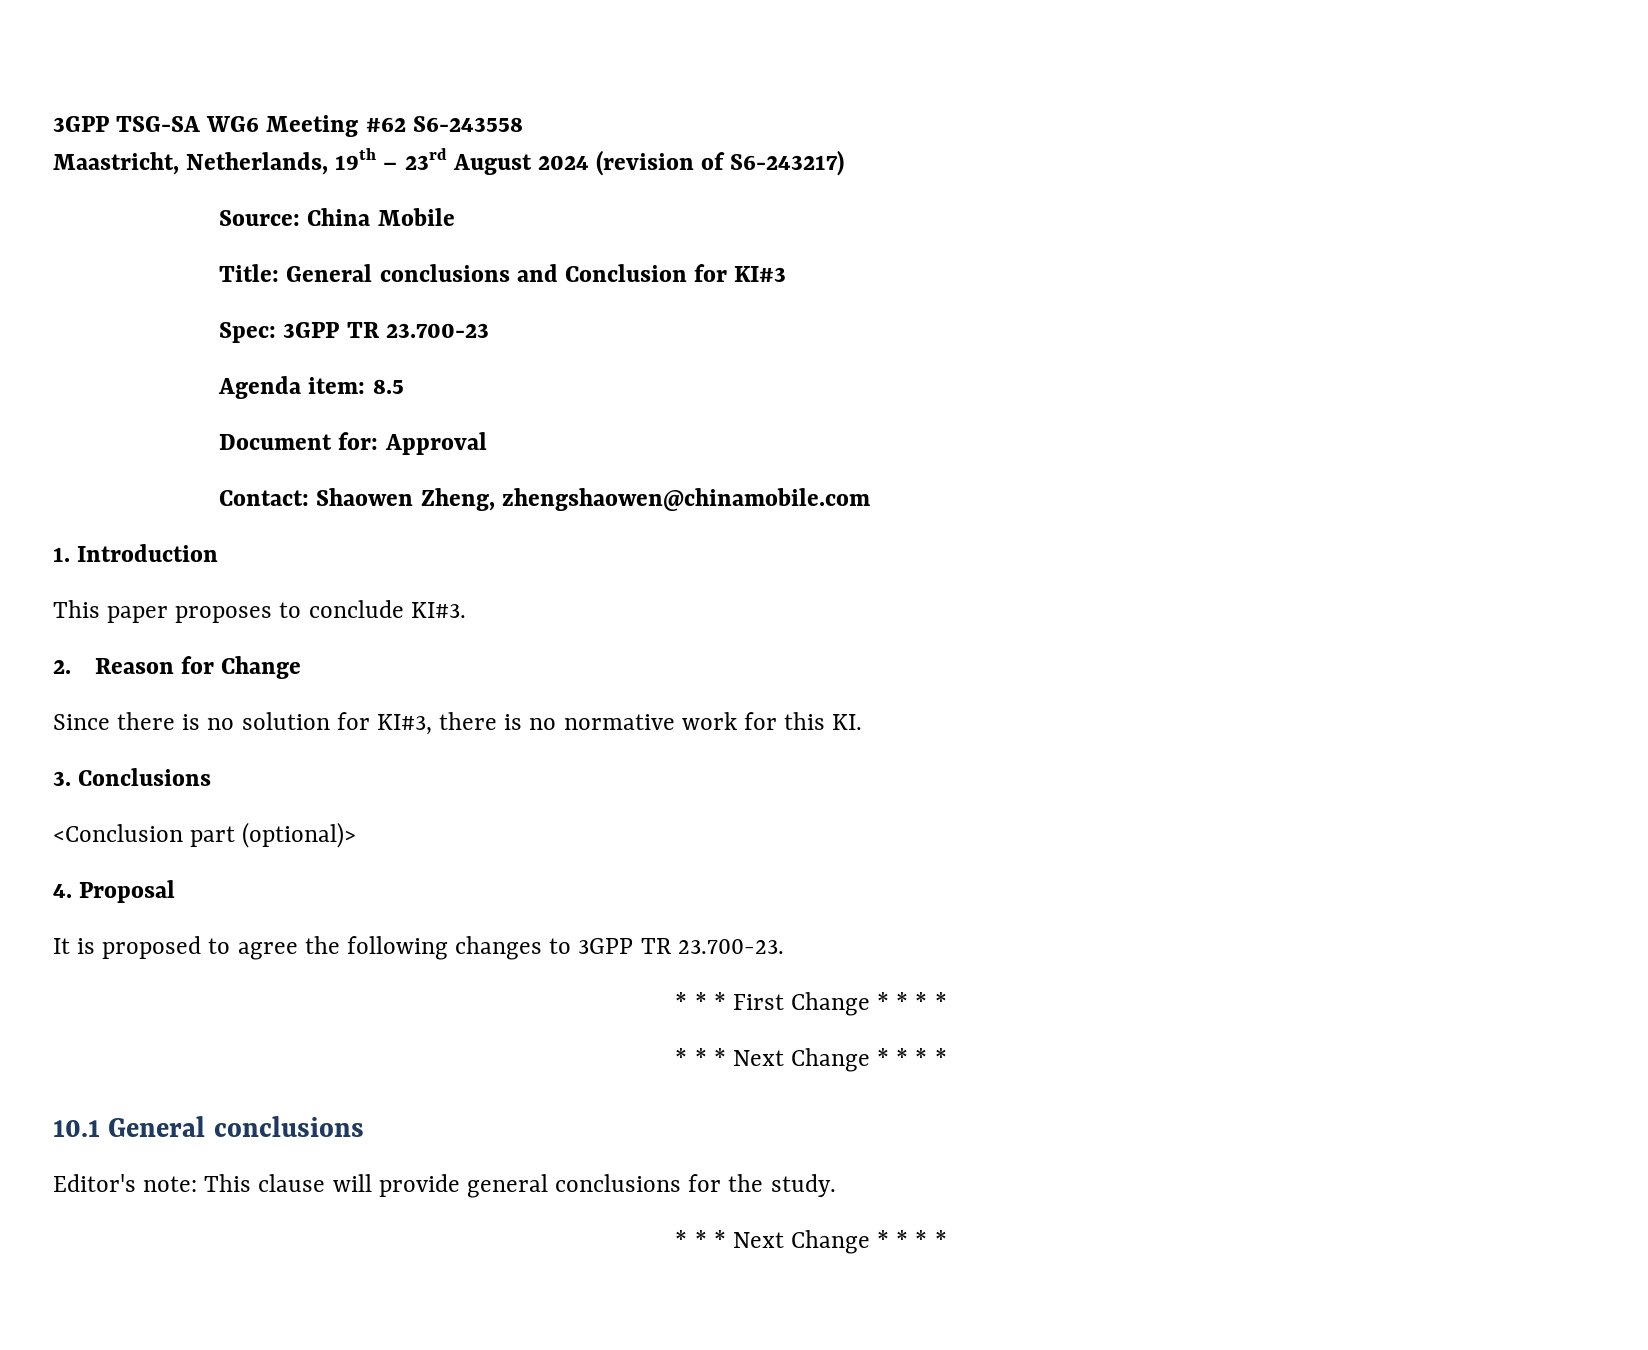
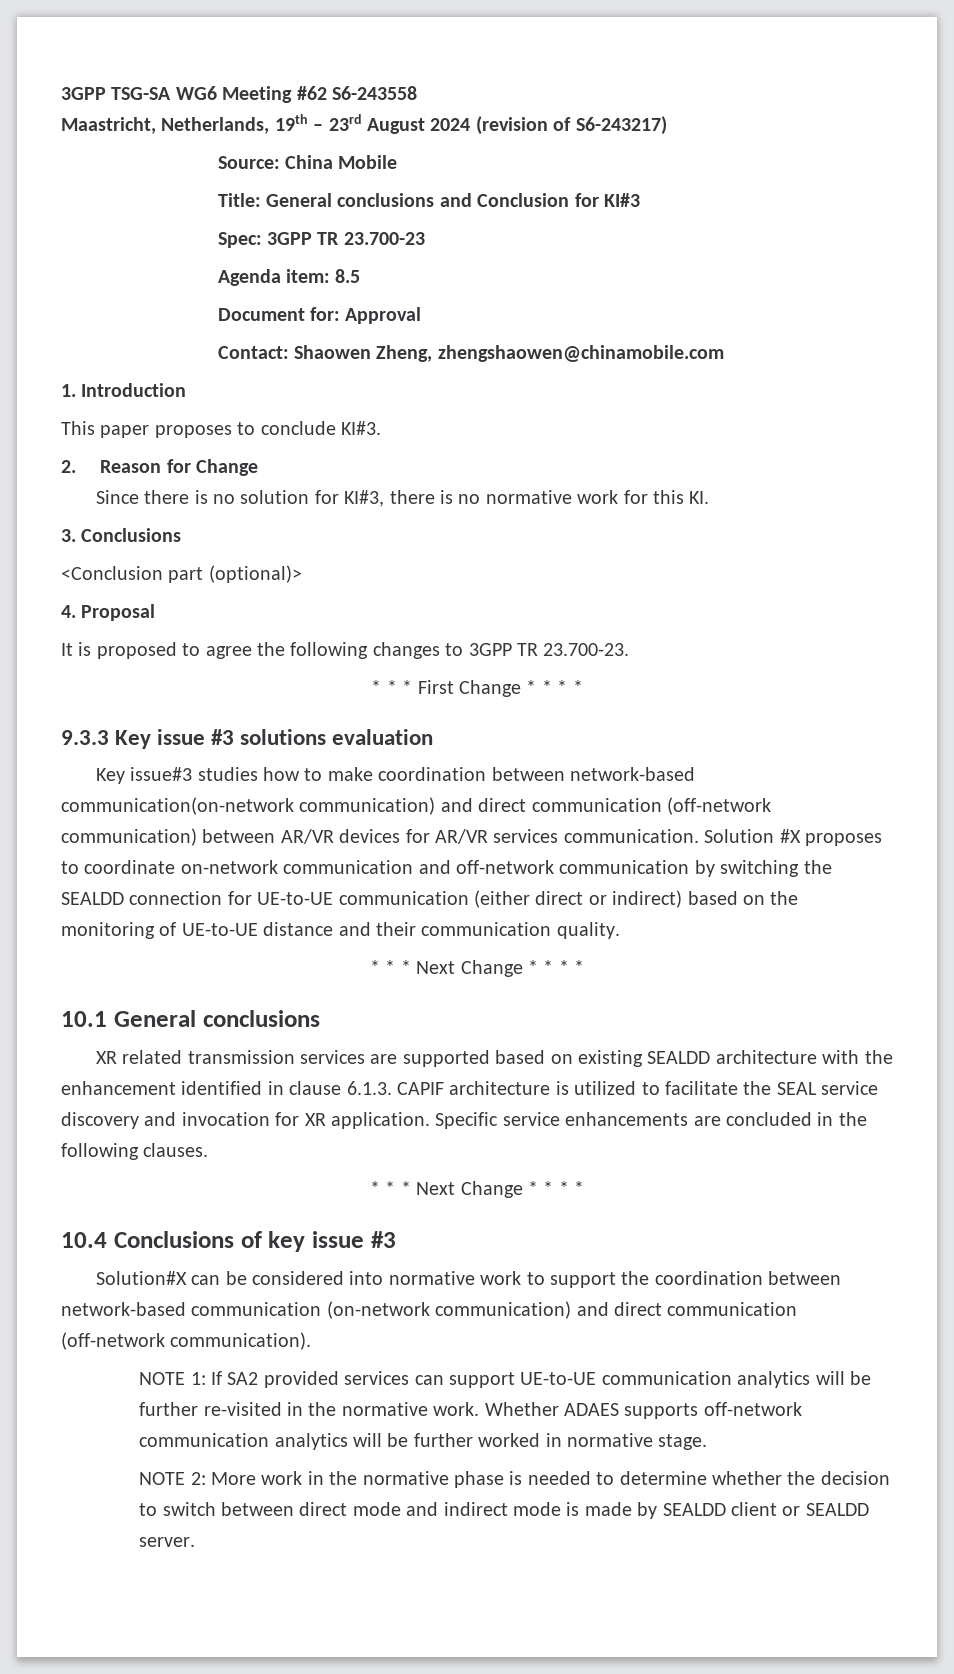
+ 9.3.3 Key issue #3 solutions evaluation
+ Key issue#3 studies how to make coordination between network-based communication(on-network communication) and direct communication (off-network communication) between AR/VR devices for AR/VR services communication. Solution #X proposes to coordinate on-network communication and off-network communication by switching the SEALDD connection for UE-to-UE communication (either direct or indirect) based on the monitoring of UE-to-UE distance and their communication quality.
- Editor's note: This clause will provide general conclusions for the study.
+ XR related transmission services are supported based on existing SEALDD architecture with the enhancement identified in clause 6.1.3. CAPIF architecture is utilized to facilitate the SEAL service discovery and invocation for XR application. Specific service enhancements are concluded in the following clauses.
  * * * Next Change * * * *
+ 10.4 Conclusions of key issue #3
+ Solution#X can be considered into normative work to support the coordination between network-based communication (on-network communication) and direct communication (off-network communication).
+ NOTE 1: If SA2 provided services can support UE-to-UE communication analytics will be further re-visited in the normative work. Whether ADAES supports off-network communication analytics will be further worked in normative stage.
+ NOTE 2: More work in the normative phase is needed to determine whether the decision to switch between direct mode and indirect mode is made by SEALDD client or SEALDD server.

